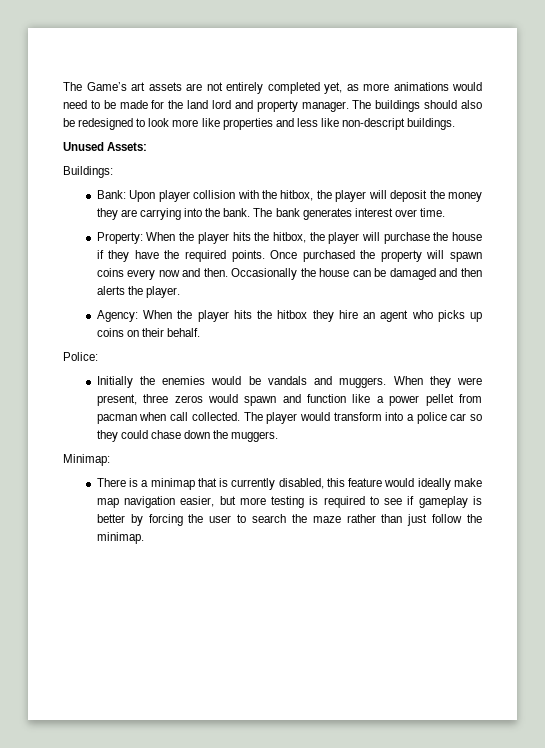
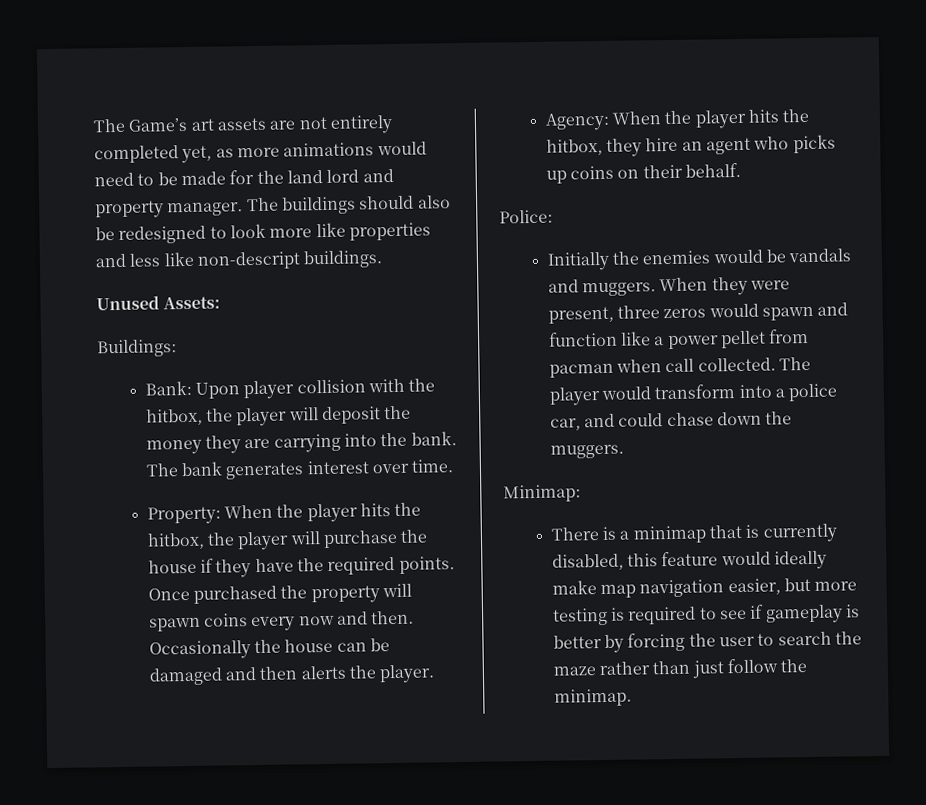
- Agency: When the player hits the hitbox they hire an agent who picks up coins on their behalf.
+ Agency: When the player hits the hitbox, they hire an agent who picks up coins on their behalf.
- The player would transform into a police car so they could chase down the muggers.
+ The player would transform into a police car, and could chase down the muggers.

